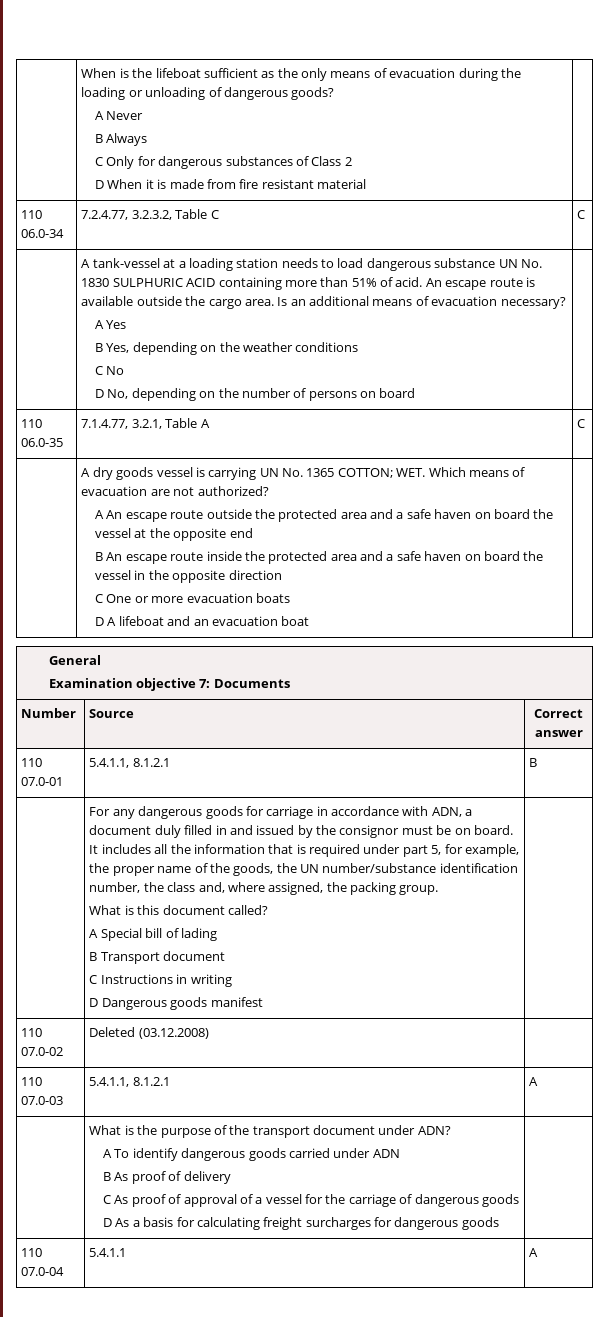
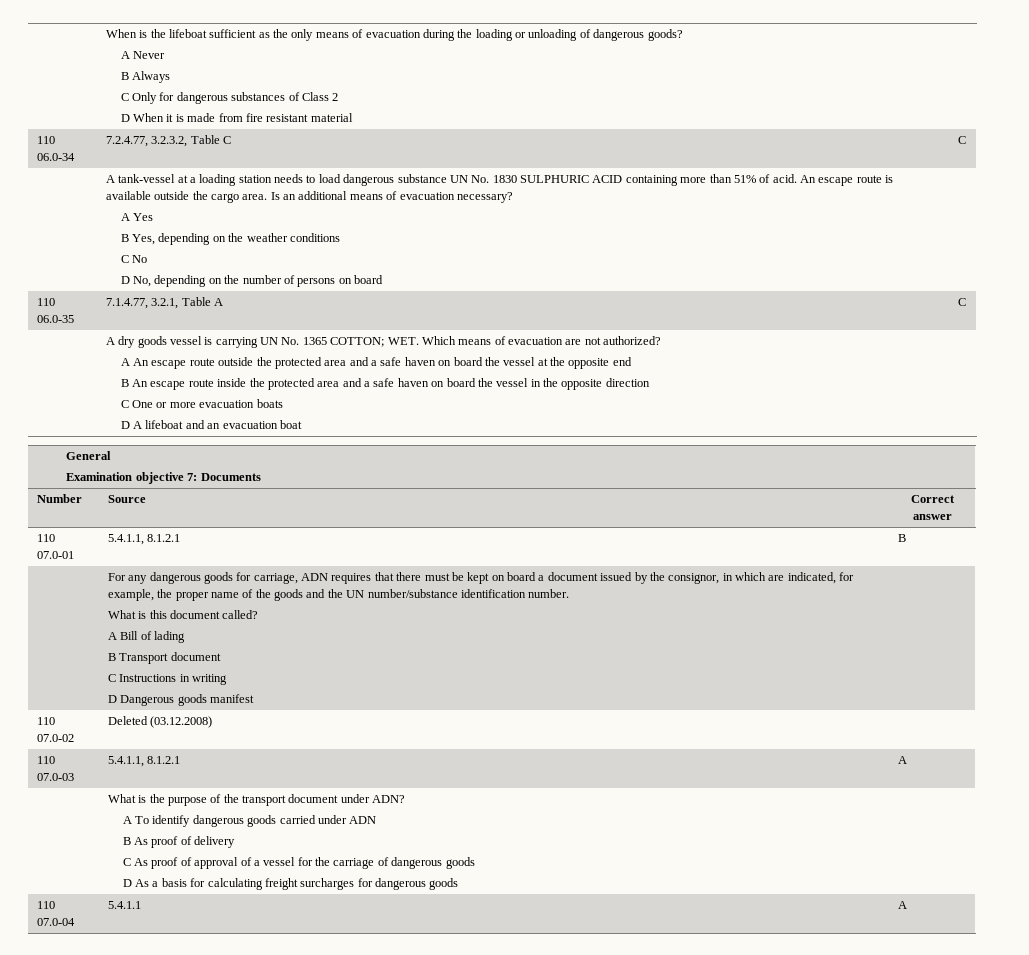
- For any dangerous goods for carriage in accordance with ADN, a document duly filled in and issued by the consignor must be on board. It includes all the information that is required under part 5, for example, the proper name of the goods, the UN number/substance identification number, the class and, where assigned, the packing group.
+ For any dangerous goods for carriage, ADN requires that there must be kept on board a document issued by the consignor, in which are indicated, for example, the proper name of the goods and the UN number/substance identification number.
- A Special bill of lading
+ A Bill of lading

